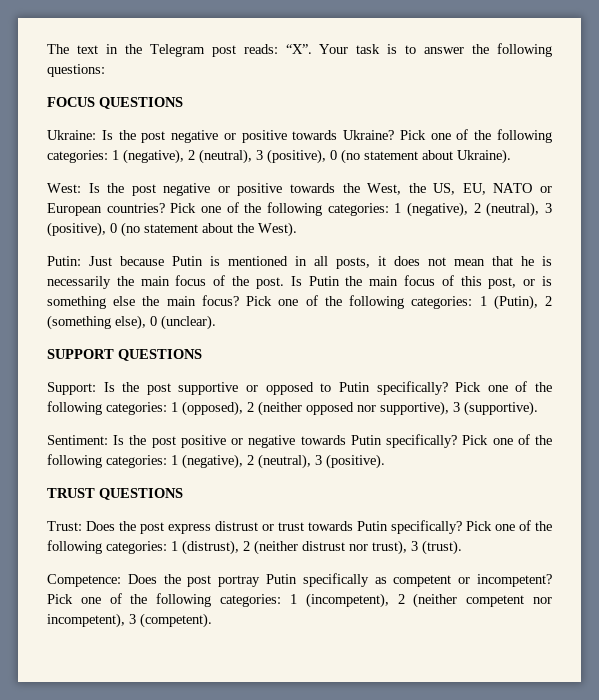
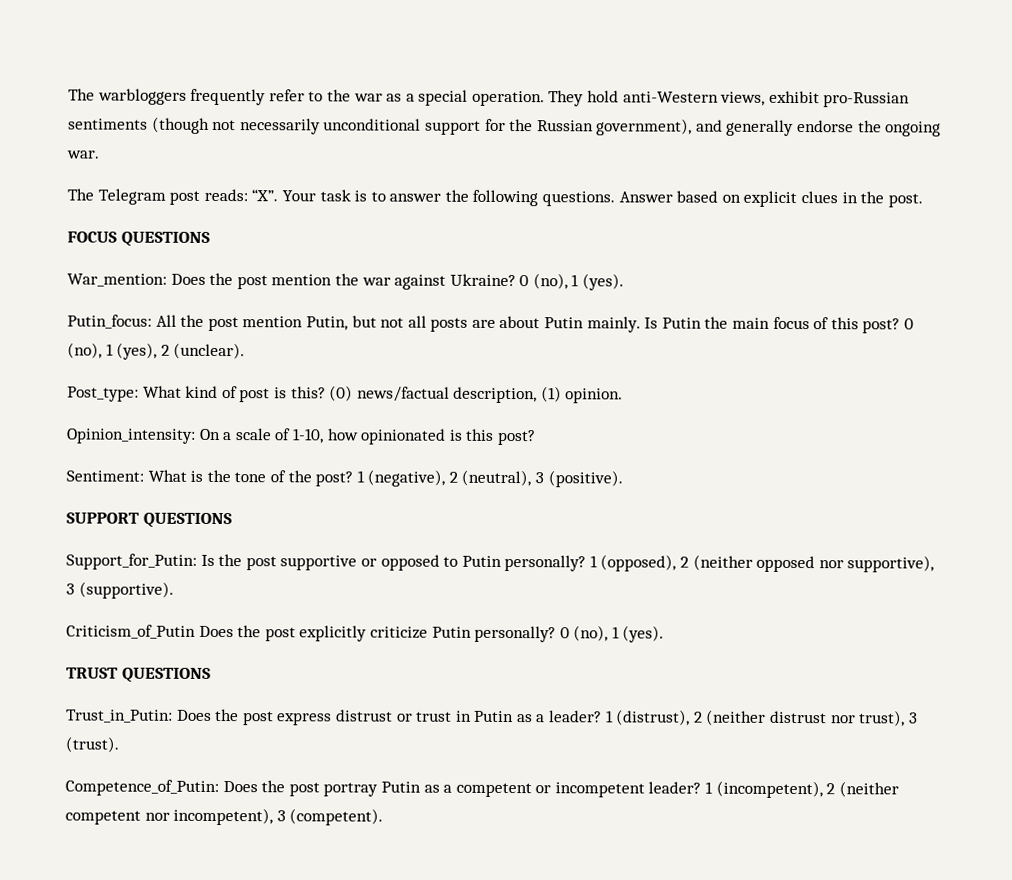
- The text in the Telegram post reads: “X”. Your task is to answer the following questions:
+ The warbloggers frequently refer to the war as a special operation. They hold anti-Western views, exhibit pro-Russian sentiments (though not necessarily unconditional support for the Russian government), and generally endorse the ongoing war.
+ The Telegram post reads: “X”. Your task is to answer the following questions. Answer based on explicit clues in the post.
  FOCUS QUESTIONS
- Ukraine: Is the post negative or positive towards Ukraine? Pick one of the following categories: 1 (negative), 2 (neutral), 3 (positive), 0 (no statement about Ukraine).
- West: Is the post negative or positive towards the West, the US, EU, NATO or European countries? Pick one of the following categories: 1 (negative), 2 (neutral), 3 (positive), 0 (no statement about the West).
- Putin: Just because Putin is mentioned in all posts, it does not mean that he is necessarily the main focus of the post.
+ War_mention: Does the post mention the war against Ukraine? 0 (no), 1 (yes).
+ Putin_focus: All the post mention Putin, but not all posts are about Putin mainly.
- Is Putin the main focus of this post, or is something else the main focus? Pick one of the following categories: 1 (Putin), 2 (something else), 0 (unclear).
+ Is Putin the main focus of this post? 0 (no), 1 (yes), 2 (unclear).
+ Post_type: What kind of post is this? (0) news/factual description, (1) opinion.
+ Opinion_intensity: On a scale of 1-10, how opinionated is this post?
+ Sentiment: What is the tone of the post? 1 (negative), 2 (neutral), 3 (positive).
- Support: Is the post supportive or opposed to Putin specifically? Pick one of the following categories: 1 (opposed), 2 (neither opposed nor supportive), 3 (supportive).
+ Support_for_Putin: Is the post supportive or opposed to Putin personally? 1 (opposed), 2 (neither opposed nor supportive), 3 (supportive).
- Sentiment: Is the post positive or negative towards Putin specifically? Pick one of the following categories: 1 (negative), 2 (neutral), 3 (positive).
+ Criticism_of_Putin Does the post explicitly criticize Putin personally? 0 (no), 1 (yes).
- Trust: Does the post express distrust or trust towards Putin specifically? Pick one of the following categories: 1 (distrust), 2 (neither distrust nor trust), 3 (trust).
+ Trust_in_Putin: Does the post express distrust or trust in Putin as a leader? 1 (distrust), 2 (neither distrust nor trust), 3 (trust).
- Competence: Does the post portray Putin specifically as competent or incompetent? Pick one of the following categories: 1 (incompetent), 2 (neither competent nor incompetent), 3 (competent).
+ Competence_of_Putin: Does the post portray Putin as a competent or incompetent leader? 1 (incompetent), 2 (neither competent nor incompetent), 3 (competent).

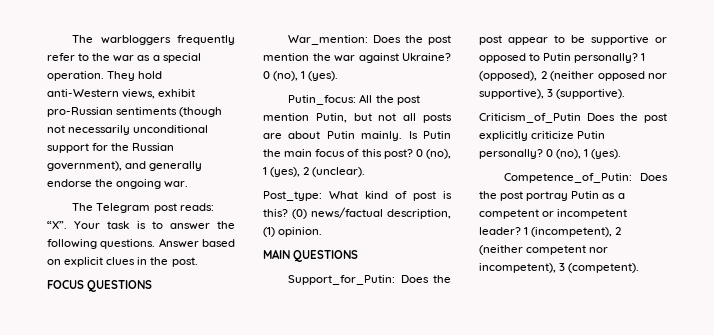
- Opinion_intensity: On a scale of 1-10, how opinionated is this post?
- Sentiment: What is the tone of the post? 1 (negative), 2 (neutral), 3 (positive).
- SUPPORT QUESTIONS
+ MAIN QUESTIONS
- Support_for_Putin: Is the post supportive or opposed to Putin personally?
+ Support_for_Putin: Does the post appear to be supportive or opposed to Putin personally?
- TRUST QUESTIONS
- Trust_in_Putin: Does the post express distrust or trust in Putin as a leader? 1 (distrust), 2 (neither distrust nor trust), 3 (trust).

